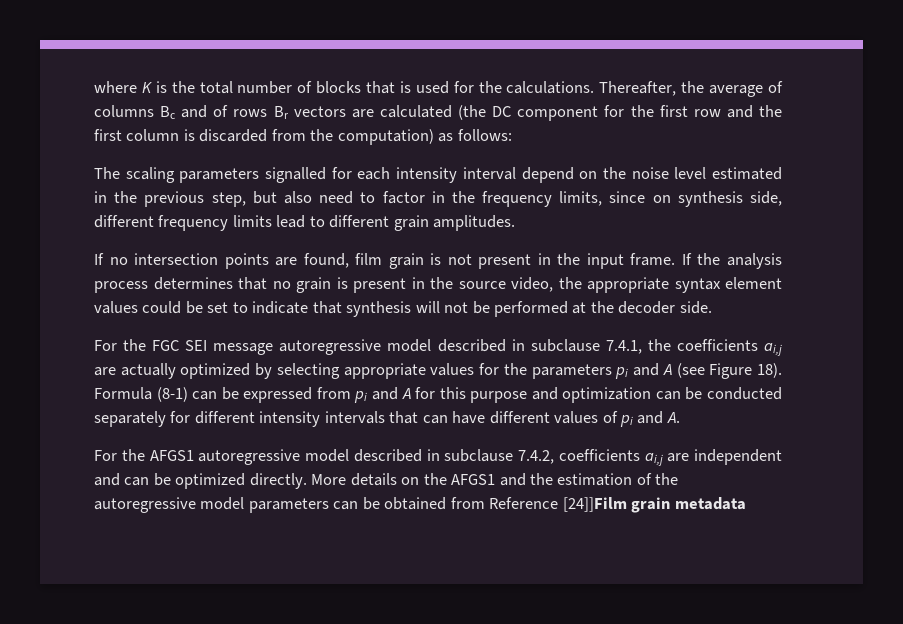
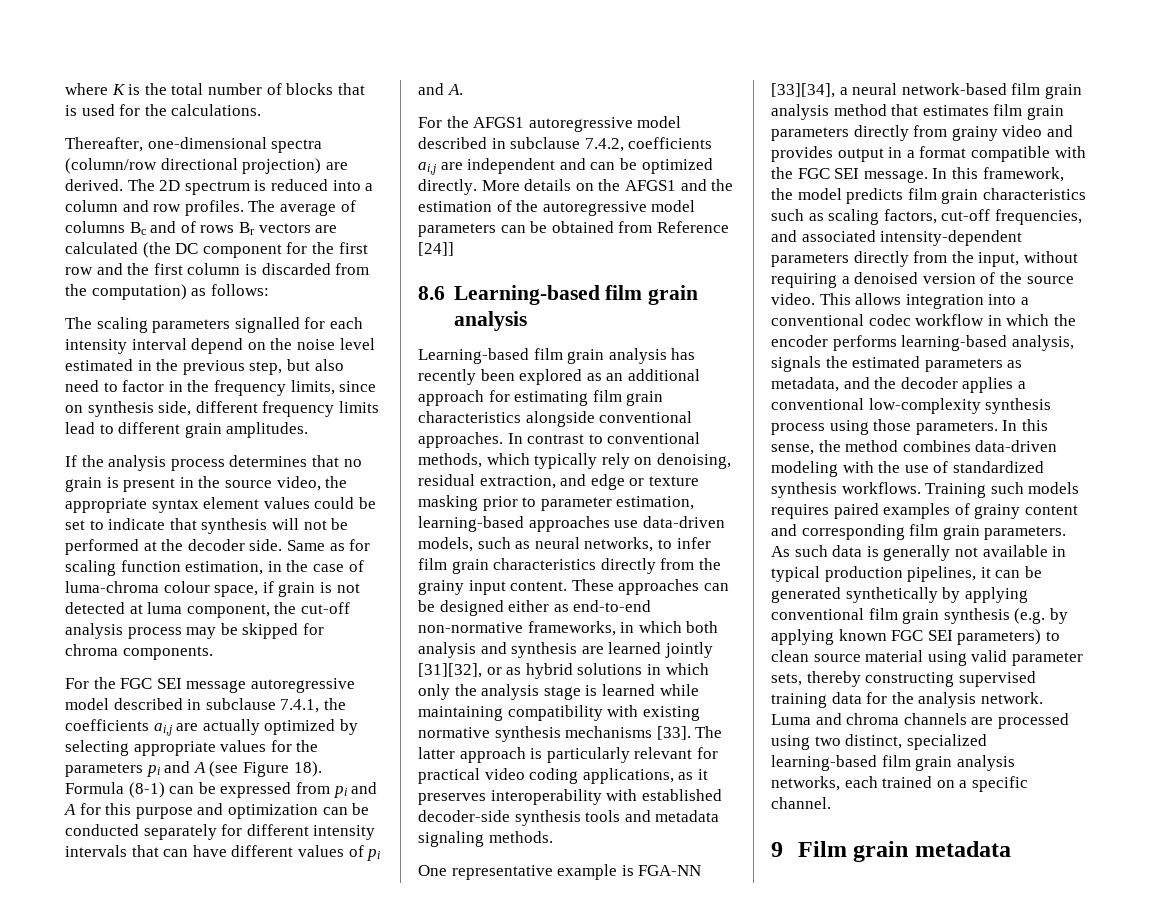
- where K is the total number of blocks that is used for the calculations. Thereafter, the average of columns Bc and of rows Br vectors are calculated (the DC component for the first row and the first column is discarded from the computation) as follows:
+ where K is the total number of blocks that is used for the calculations.
+ Thereafter, one-dimensional spectra (column/row directional projection) are derived. The 2D spectrum is reduced into a column and row profiles. The average of columns Bc and of rows Br vectors are calculated (the DC component for the first row and the first column is discarded from the computation) as follows:
- If no intersection points are found, film grain is not present in the input frame. If the analysis process determines that no grain is present in the source video, the appropriate syntax element values could be set to indicate that synthesis will not be performed at the decoder side.
+ If the analysis process determines that no grain is present in the source video, the appropriate syntax element values could be set to indicate that synthesis will not be performed at the decoder side. Same as for scaling function estimation, in the case of luma-chroma colour space, if grain is not detected at luma component, the cut-off analysis process may be skipped for chroma components.
- More details on the AFGS1 and the estimation of the autoregressive model parameters can be obtained from Reference [24]]Film grain metadata
+ More details on the AFGS1 and the estimation of the autoregressive model parameters can be obtained from Reference [24]]
+ 8.6 Learning-based film grain analysis
+ Learning-based film grain analysis has recently been explored as an additional approach for estimating film grain characteristics alongside conventional approaches. In contrast to conventional methods, which typically rely on denoising, residual extraction, and edge or texture masking prior to parameter estimation, learning-based approaches use data-driven models, such as neural networks, to infer film grain characteristics directly from the grainy input content. These approaches can be designed either as end-to-end non-normative frameworks, in which both analysis and synthesis are learned jointly [31][32], or as hybrid solutions in which only the analysis stage is learned while maintaining compatibility with existing normative synthesis mechanisms [33]. The latter approach is particularly relevant for practical video coding applications, as it preserves interoperability with established decoder-side synthesis tools and metadata signaling methods.
+ One representative example is FGA-NN [33][34], a neural network-based film grain analysis method that estimates film grain parameters directly from grainy video and provides output in a format compatible with the FGC SEI message. In this framework, the model predicts film grain characteristics such as scaling factors, cut-off frequencies, and associated intensity-dependent parameters directly from the input, without requiring a denoised version of the source video. This allows integration into a conventional codec workflow in which the encoder performs learning-based analysis, signals the estimated parameters as metadata, and the decoder applies a conventional low-complexity synthesis process using those parameters. In this sense, the method combines data-driven modeling with the use of standardized synthesis workflows. Training such models requires paired examples of grainy content and corresponding film grain parameters. As such data is generally not available in typical production pipelines, it can be generated synthetically by applying conventional film grain synthesis (e.g. by applying known FGC SEI parameters) to clean source material using valid parameter sets, thereby constructing supervised training data for the analysis network. Luma and chroma channels are processed using two distinct, specialized learning-based film grain analysis networks, each trained on a specific channel.
+ 9 Film grain metadata

